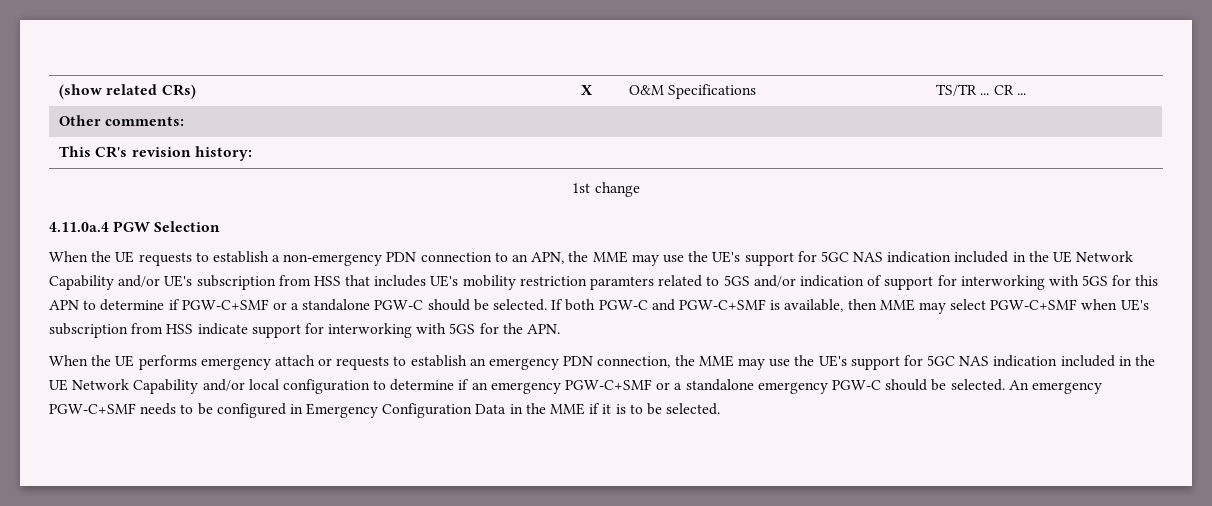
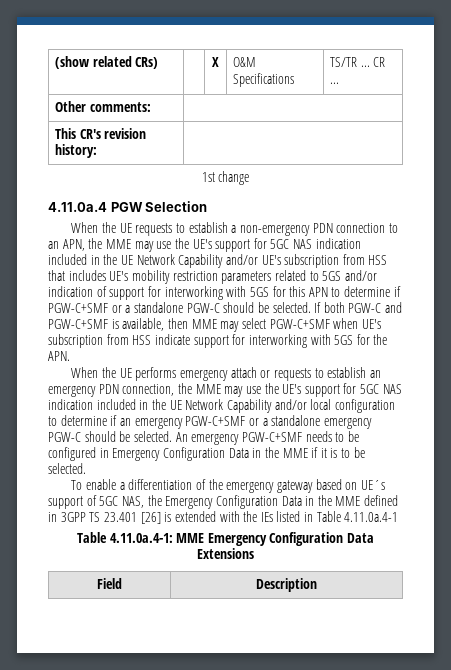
- When the UE requests to establish a non-emergency PDN connection to an APN, the MME may use the UE's support for 5GC NAS indication included in the UE Network Capability and/or UE's subscription from HSS that includes UE's mobility restriction paramters related to 5GS and/or indication of support for interworking with 5GS for this APN to determine if PGW-C+SMF or a standalone PGW-C should be selected.
+ When the UE requests to establish a non-emergency PDN connection to an APN, the MME may use the UE's support for 5GC NAS indication included in the UE Network Capability and/or UE's subscription from HSS that includes UE's mobility restriction parameters related to 5GS and/or indication of support for interworking with 5GS for this APN to determine if PGW-C+SMF or a standalone PGW-C should be selected.
+ To enable a differentiation of the emergency gateway based on UE´s support of 5GC NAS, the Emergency Configuration Data in the MME defined in 3GPP TS 23.401 [26] is extended with the IEs listed in Table 4.11.0a.4-1
+ Table 4.11.0a.4-1: MME Emergency Configuration Data Extensions
+ Field | Description

